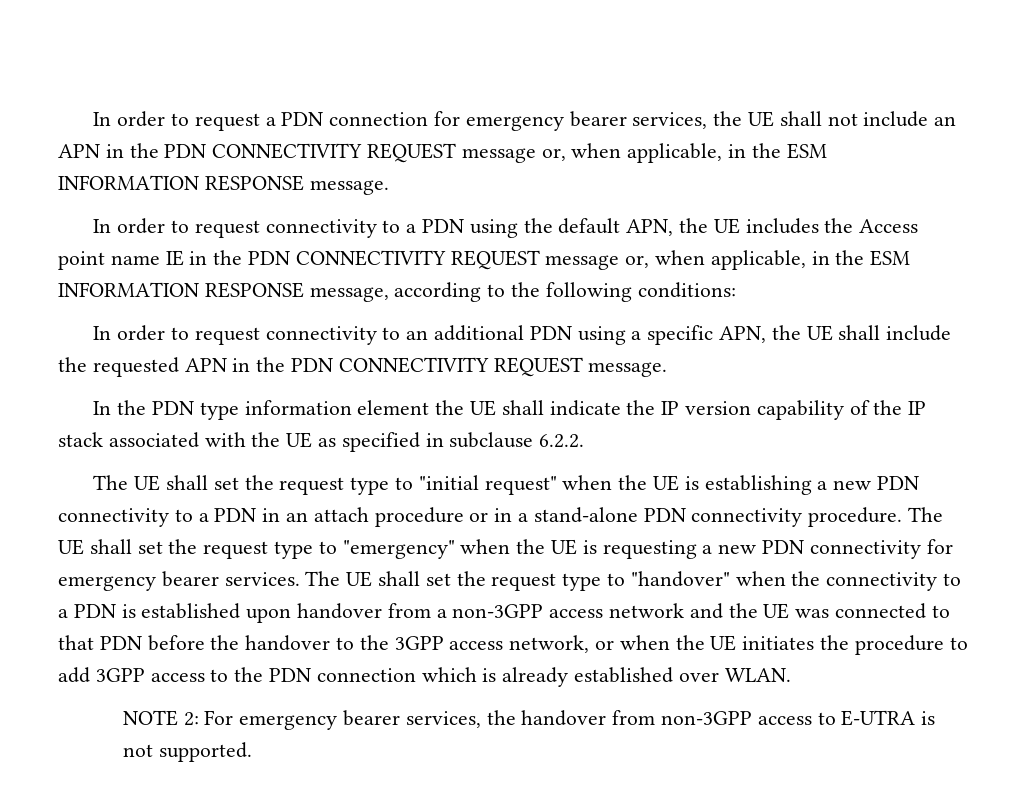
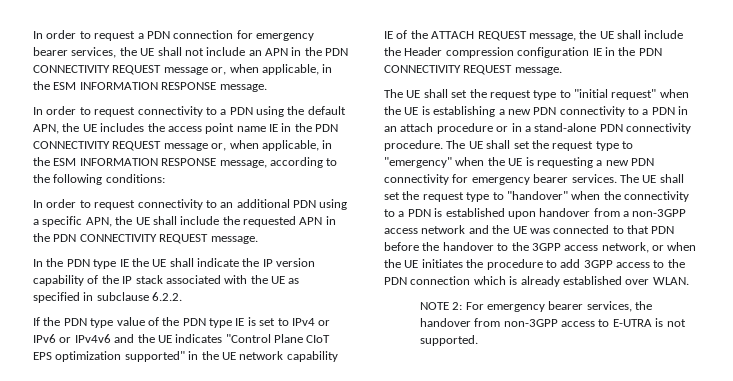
- In order to request connectivity to a PDN using the default APN, the UE includes the Access point name IE in the PDN CONNECTIVITY REQUEST message or, when applicable, in the ESM INFORMATION RESPONSE message, according to the following conditions:
+ In order to request connectivity to a PDN using the default APN, the UE includes the access point name IE in the PDN CONNECTIVITY REQUEST message or, when applicable, in the ESM INFORMATION RESPONSE message, according to the following conditions:
- In the PDN type information element the UE shall indicate the IP version capability of the IP stack associated with the UE as specified in subclause 6.2.2.
+ In the PDN type IE the UE shall indicate the IP version capability of the IP stack associated with the UE as specified in subclause 6.2.2.
+ If the PDN type value of the PDN type IE is set to IPv4 or IPv6 or IPv4v6 and the UE indicates "Control Plane CIoT EPS optimization supported" in the UE network capability IE of the ATTACH REQUEST message, the UE shall include the Header compression configuration IE in the PDN CONNECTIVITY REQUEST message.

